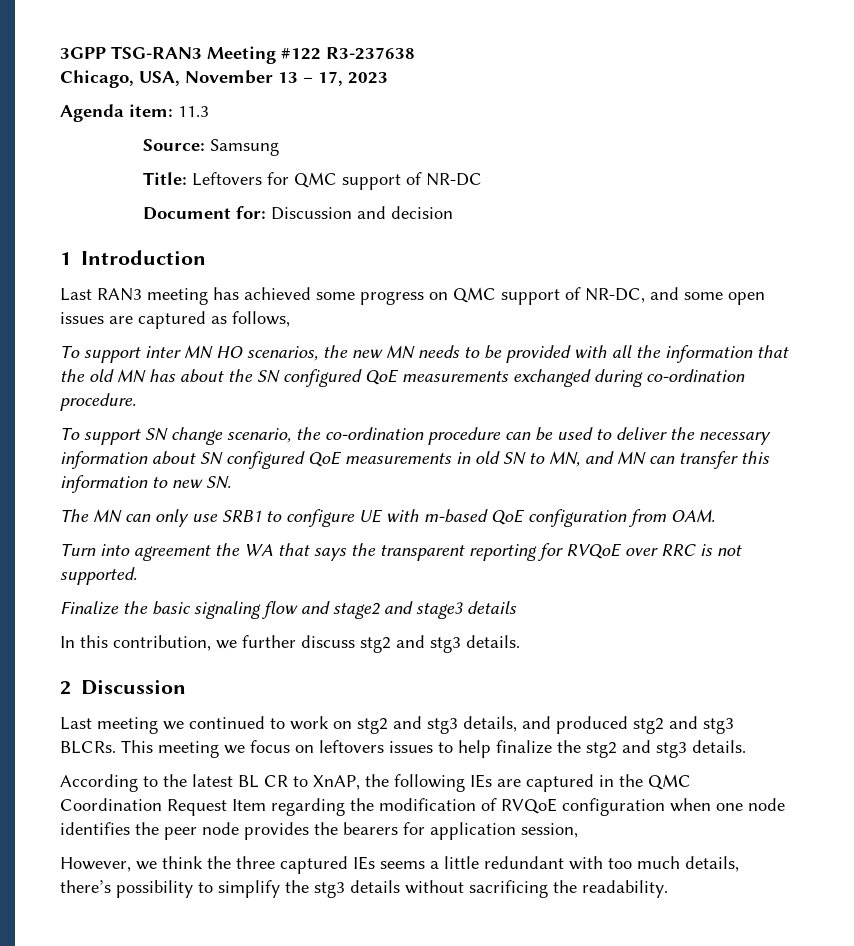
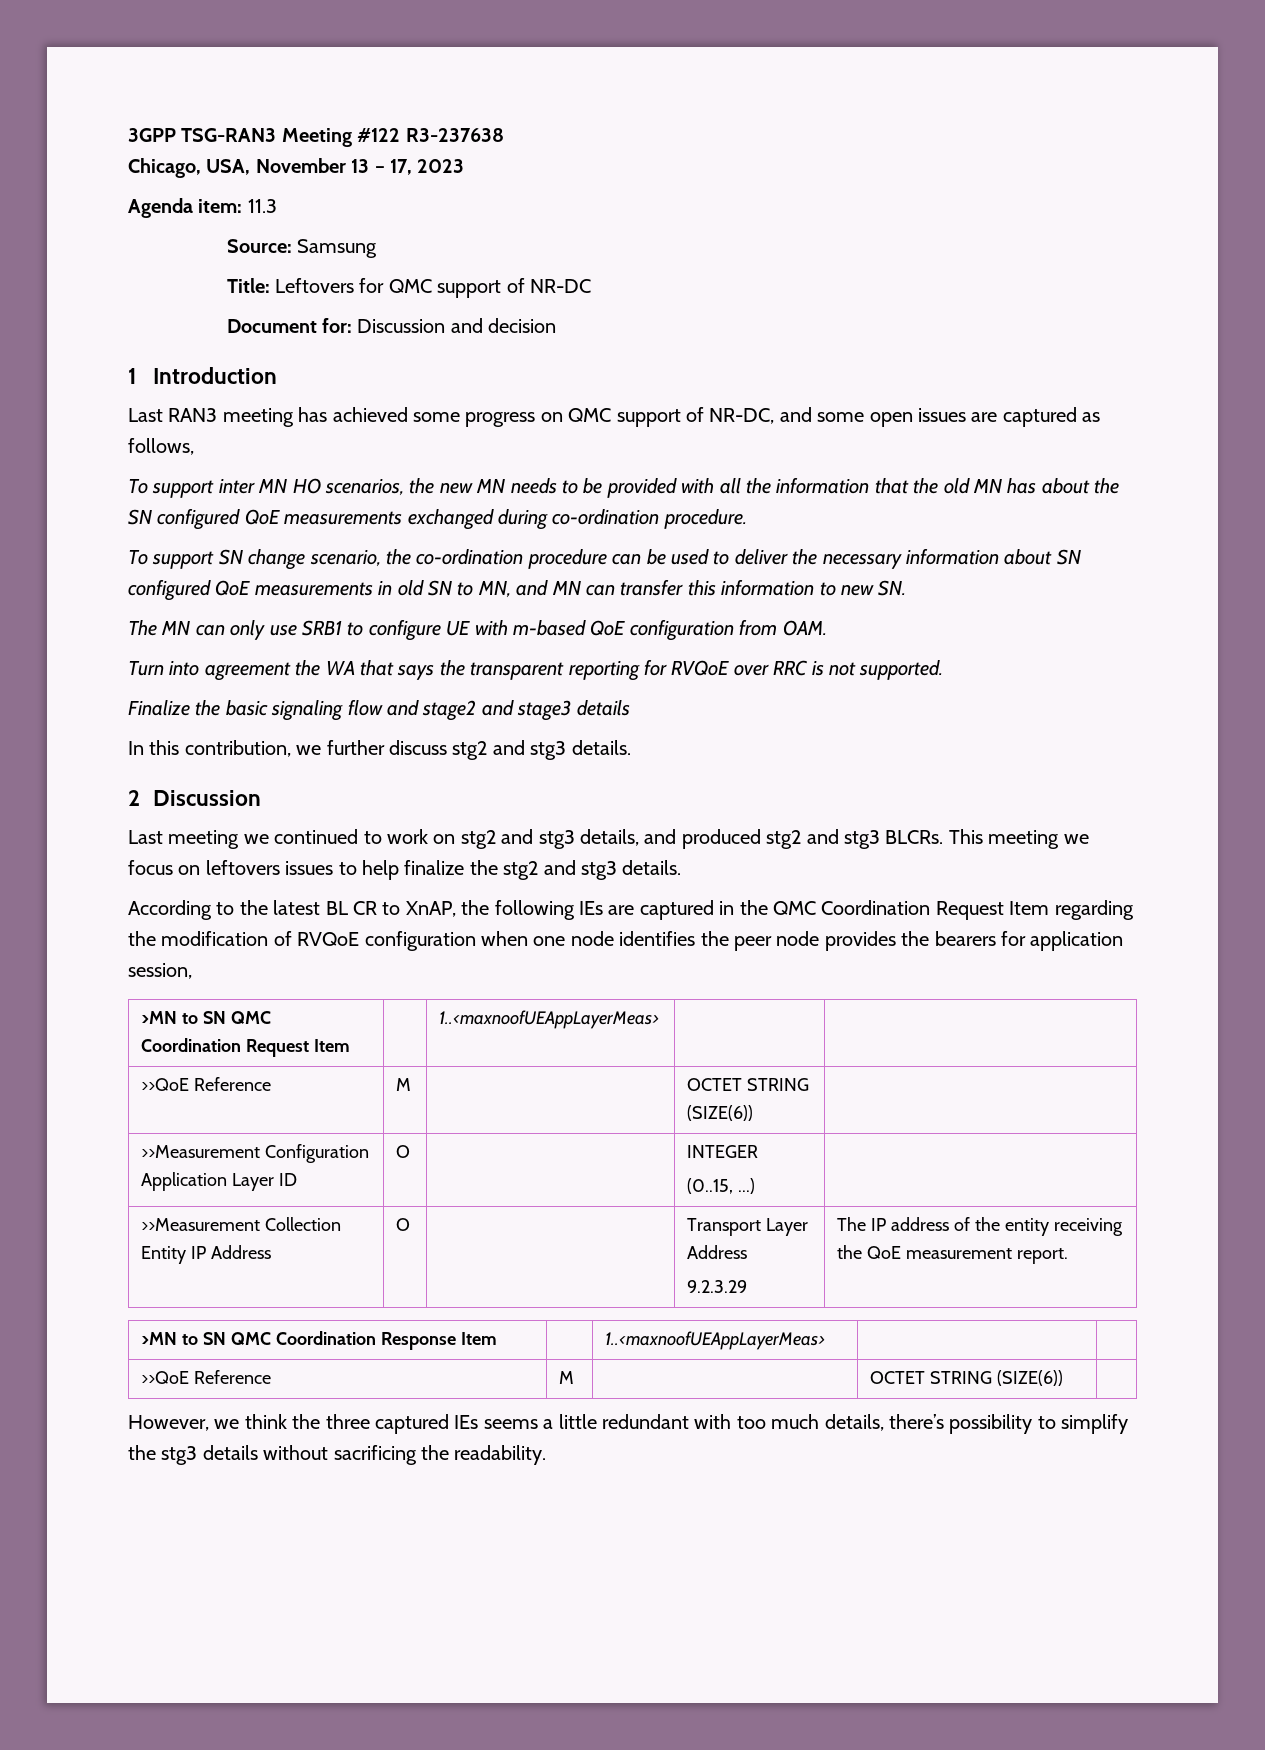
+ >MN to SN QMC Coordination Request Item | | 1..<maxnoofUEAppLayerMeas> | |
+ >>QoE Reference | M | | OCTET STRING (SIZE(6)) |
+ >>Measurement Configuration Application Layer ID | O | | INTEGER
+ (0..15, ...) |
+ >>Measurement Collection Entity IP Address | O | | Transport Layer Address
+ 9.2.3.29 | The IP address of the entity receiving the QoE measurement report.
+ >MN to SN QMC Coordination Response Item | | 1..<maxnoofUEAppLayerMeas> | |
+ >>QoE Reference | M | | OCTET STRING (SIZE(6)) |

